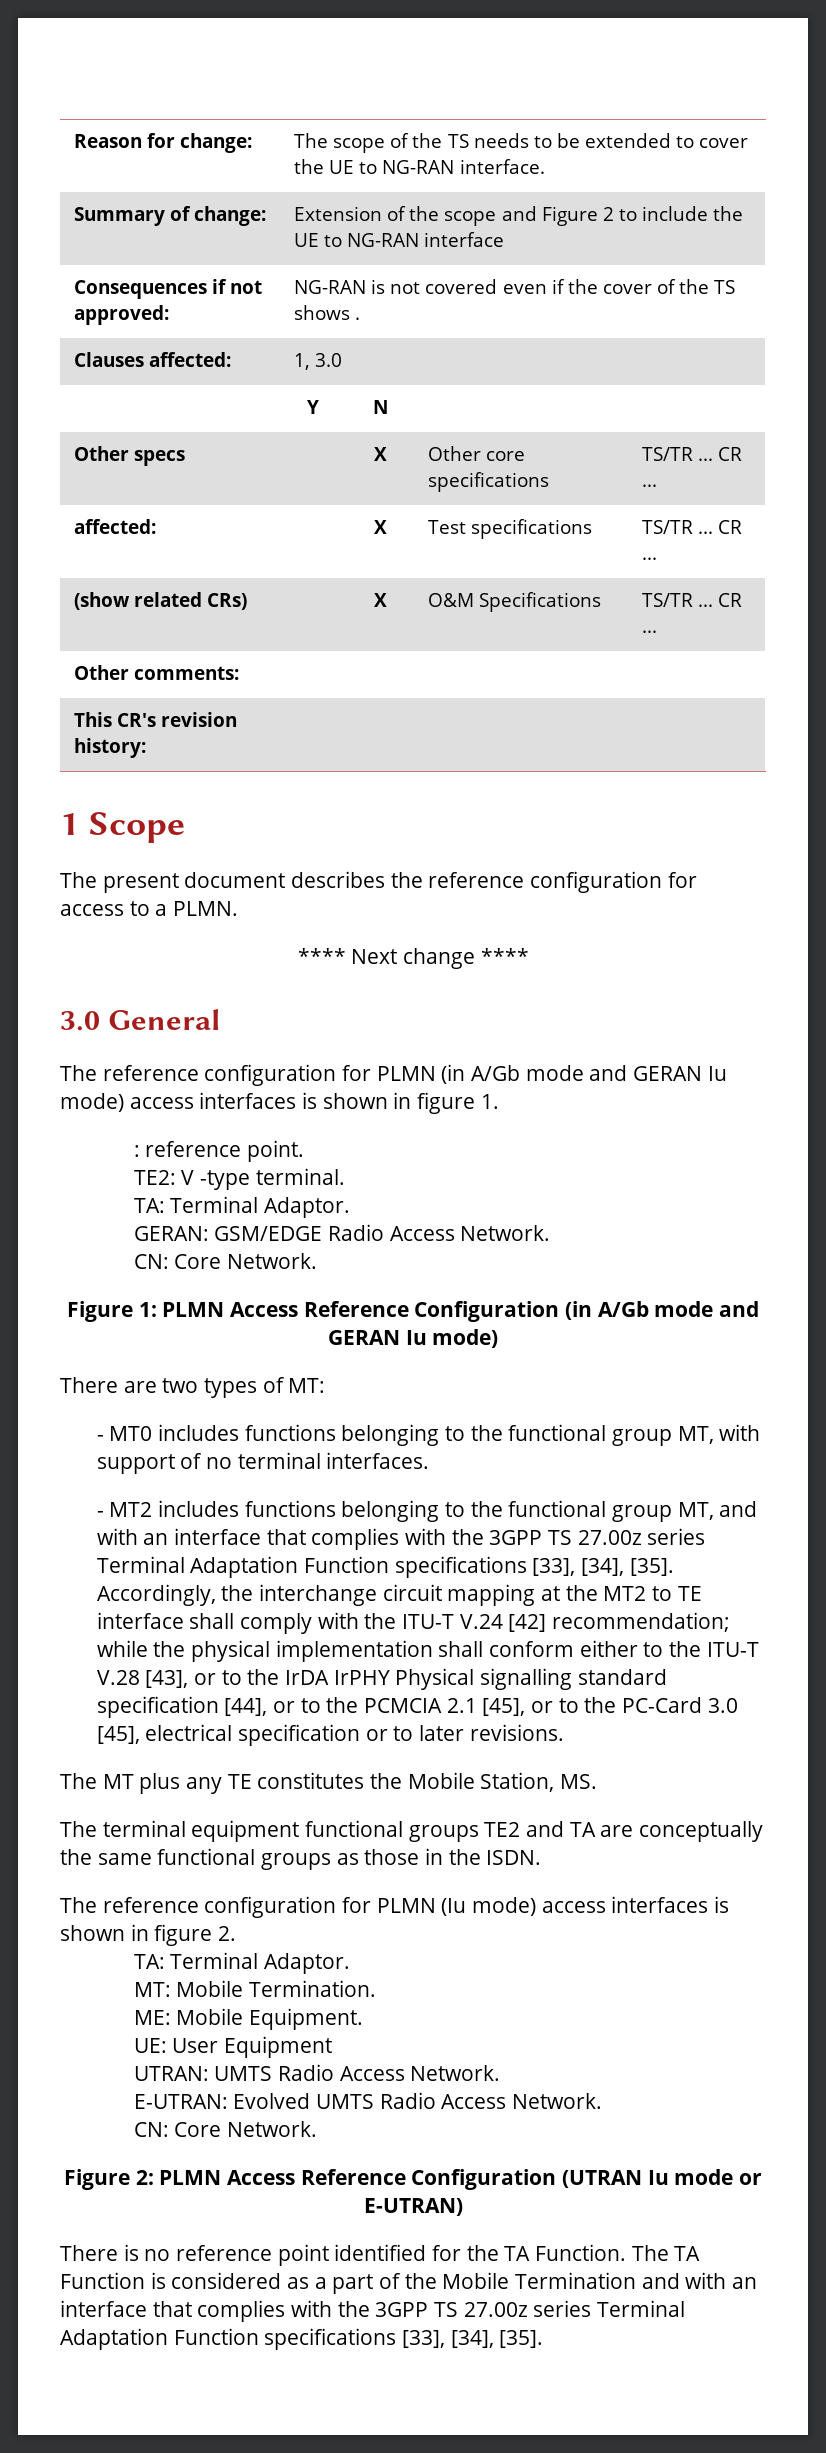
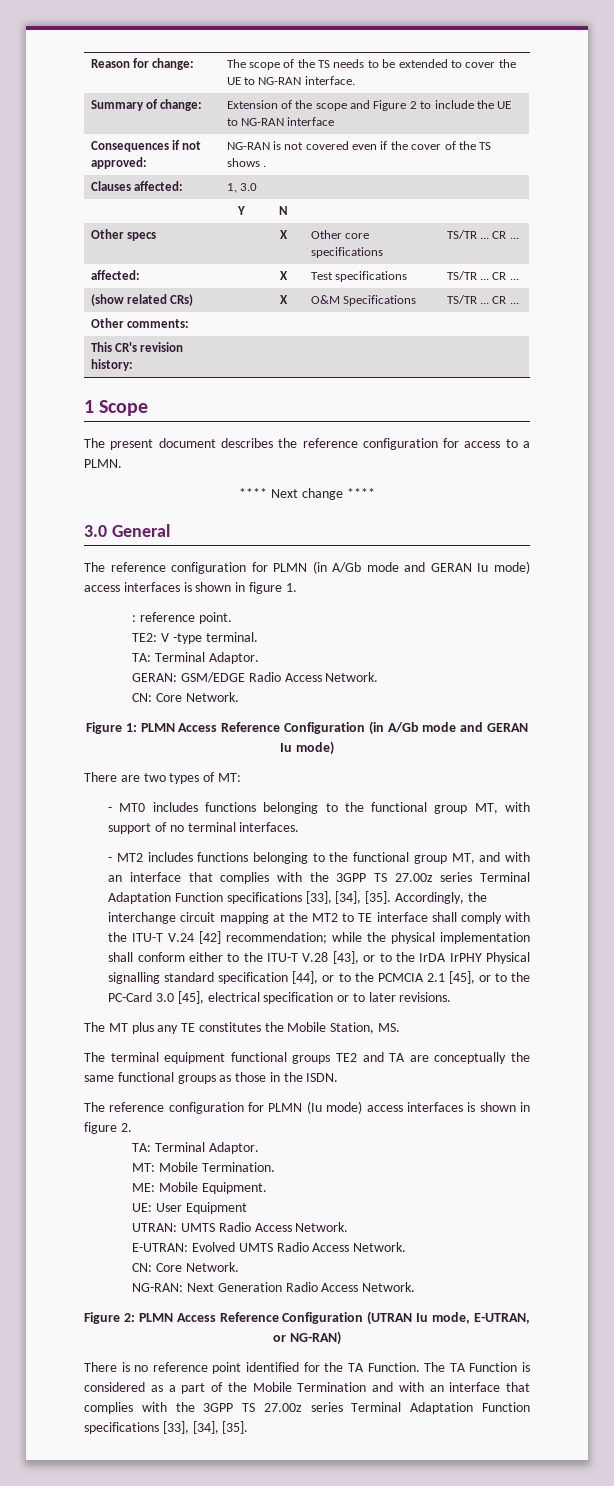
+ NG-RAN: Next Generation Radio Access Network.
- Figure 2: PLMN Access Reference Configuration (UTRAN Iu mode or E-UTRAN)
+ Figure 2: PLMN Access Reference Configuration (UTRAN Iu mode, E-UTRAN, or NG-RAN)

